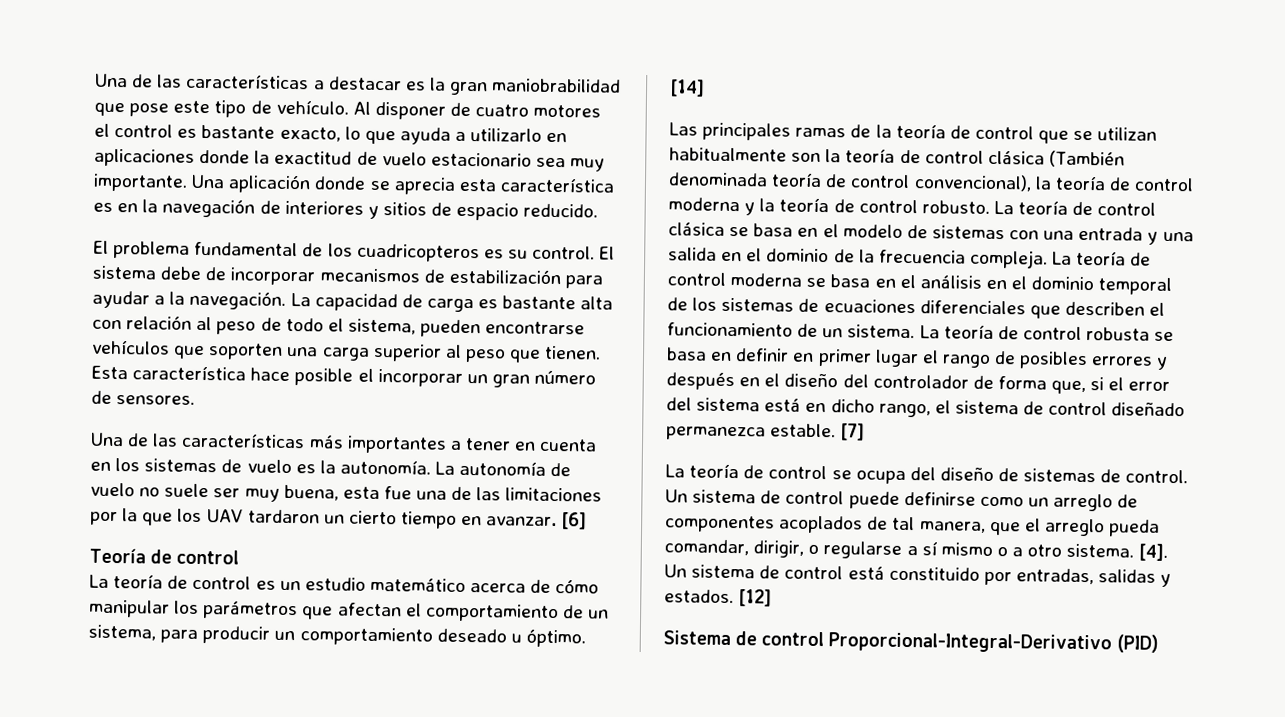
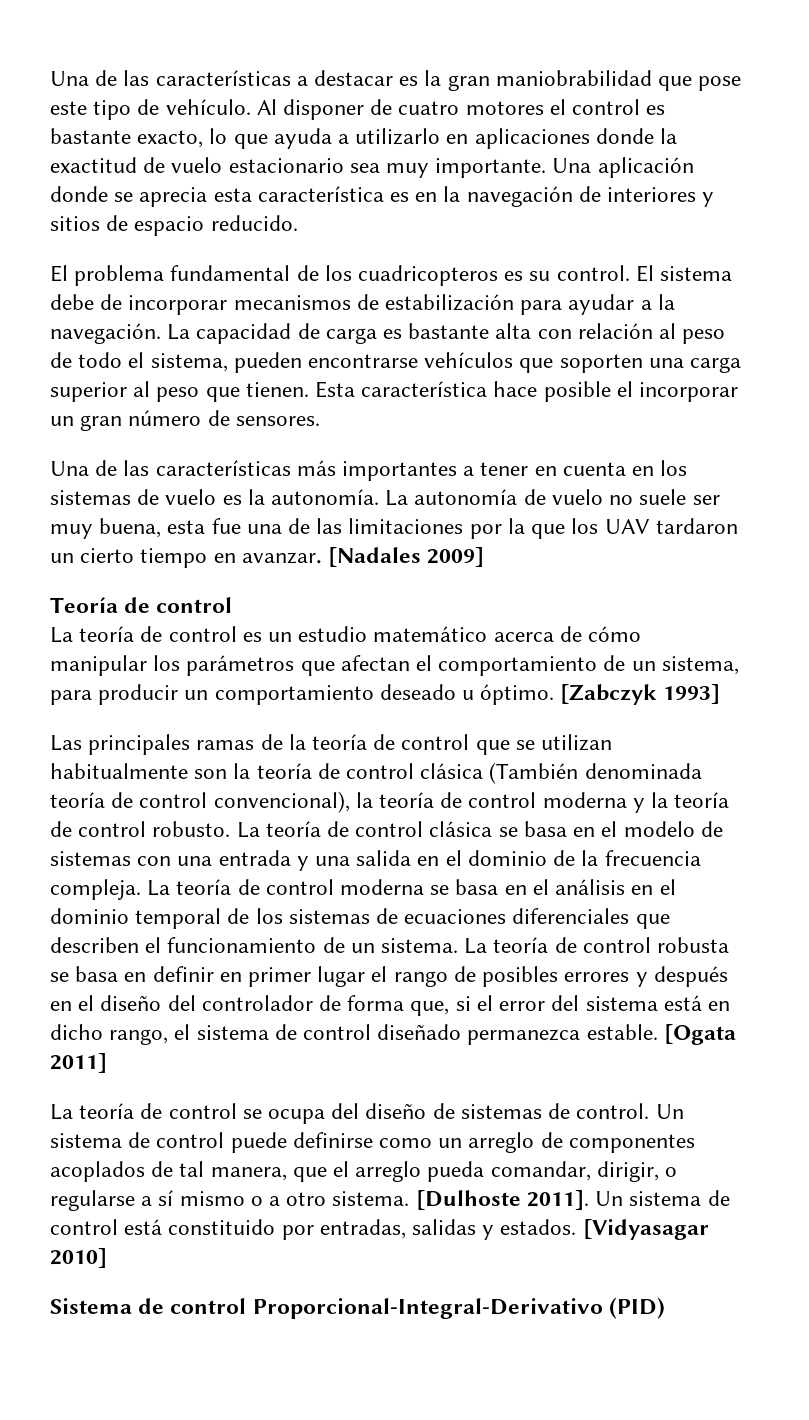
- [6]
+ [Nadales 2009]
- [14]
+ [Zabczyk 1993]
- [7]
+ [Ogata 2011]
- [4].
+ [Dulhoste 2011].
- [12]
+ [Vidyasagar 2010]

